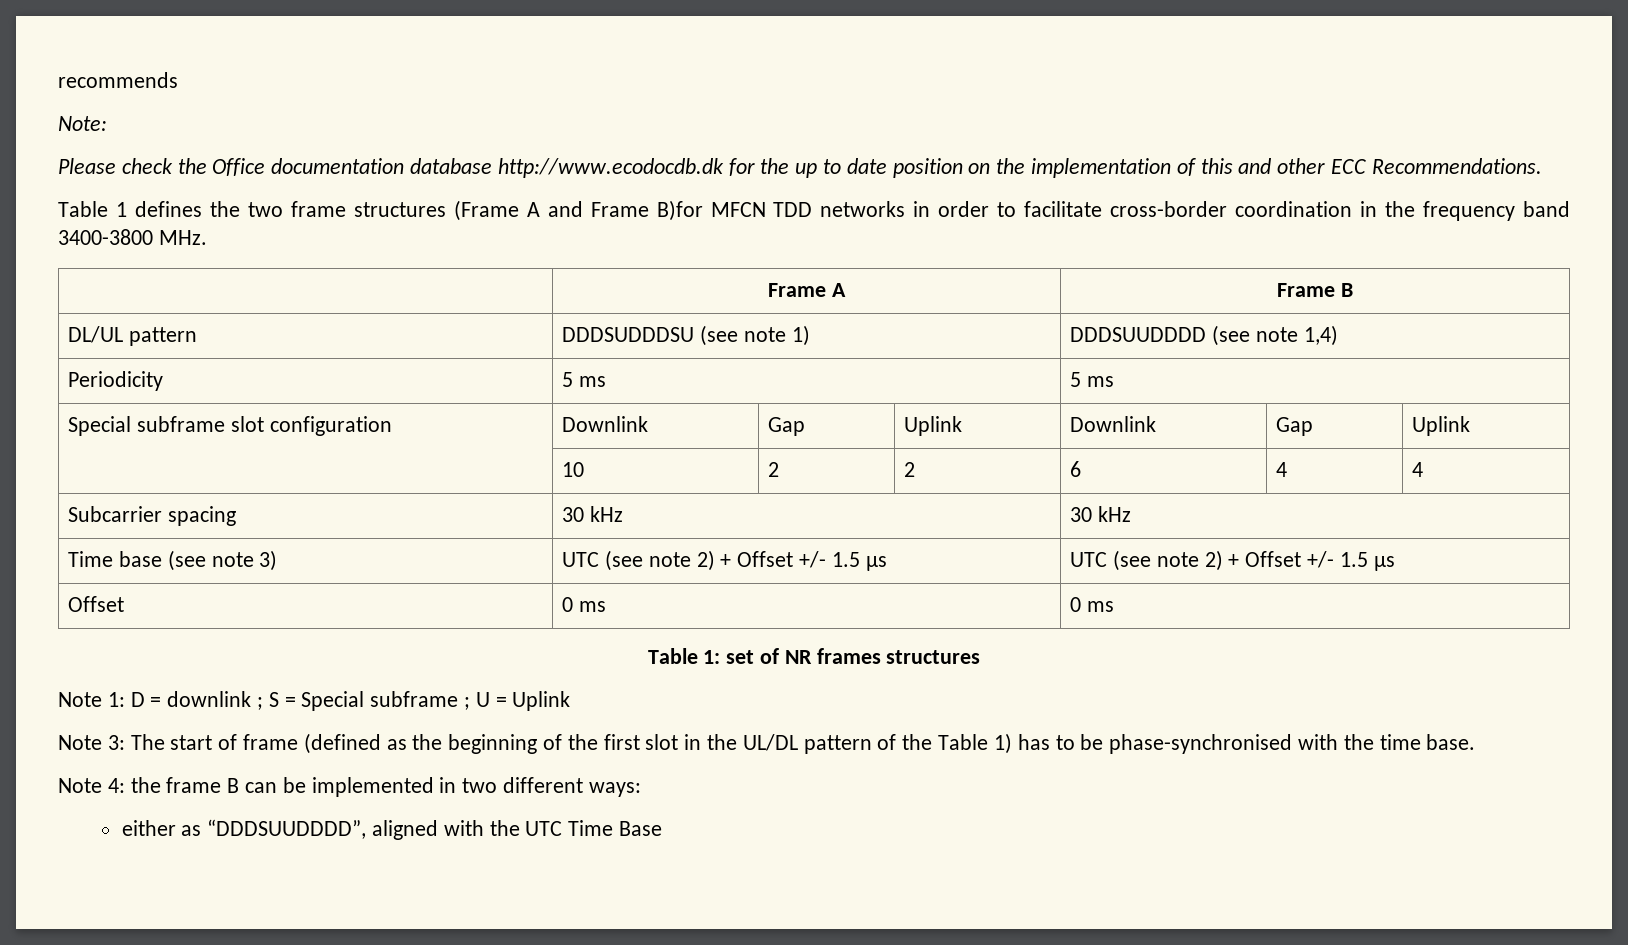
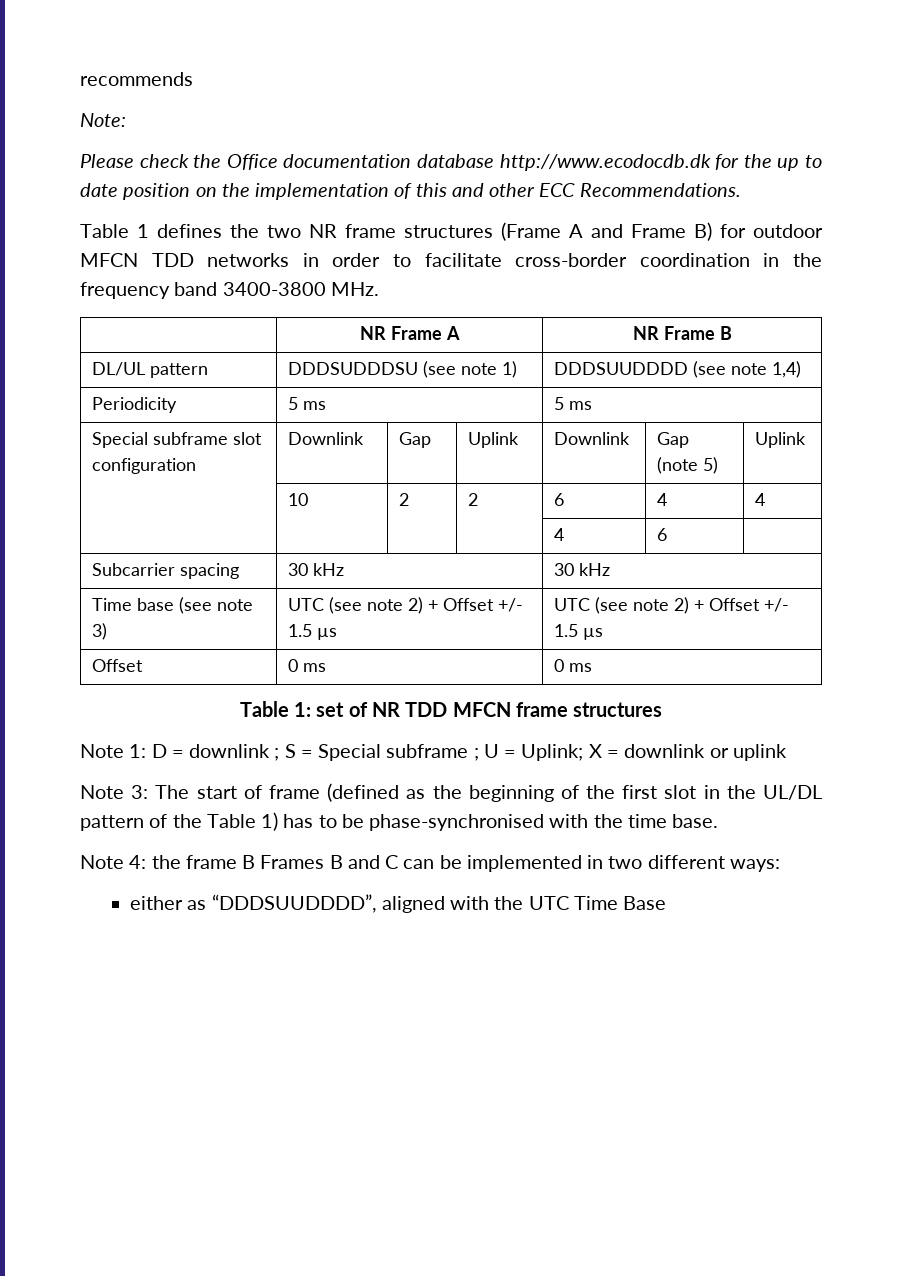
- Table 1 defines the two frame structures (Frame A and Frame B)for MFCN TDD networks in order to facilitate cross-border coordination in the frequency band 3400-3800 MHz.
+ Table 1 defines the two NR frame structures (Frame A and Frame B) for outdoor MFCN TDD networks in order to facilitate cross-border coordination in the frequency band 3400-3800 MHz.
- | Frame A | Frame B
+ | NR Frame A | NR Frame B
- Special subframe slot configuration | Downlink | Gap | Uplink | Downlink | Gap | Uplink
+ Special subframe slot configuration | Downlink | Gap | Uplink | Downlink | Gap (note 5) | Uplink
+ | | | | 4 | 6 |
- Table 1: set of NR frames structures
+ Table 1: set of NR TDD MFCN frame structures
- Note 1: D = downlink ; S = Special subframe ; U = Uplink
+ Note 1: D = downlink ; S = Special subframe ; U = Uplink; X = downlink or uplink
- Note 4: the frame B can be implemented in two different ways:
+ Note 4: the frame B Frames B and C can be implemented in two different ways:

